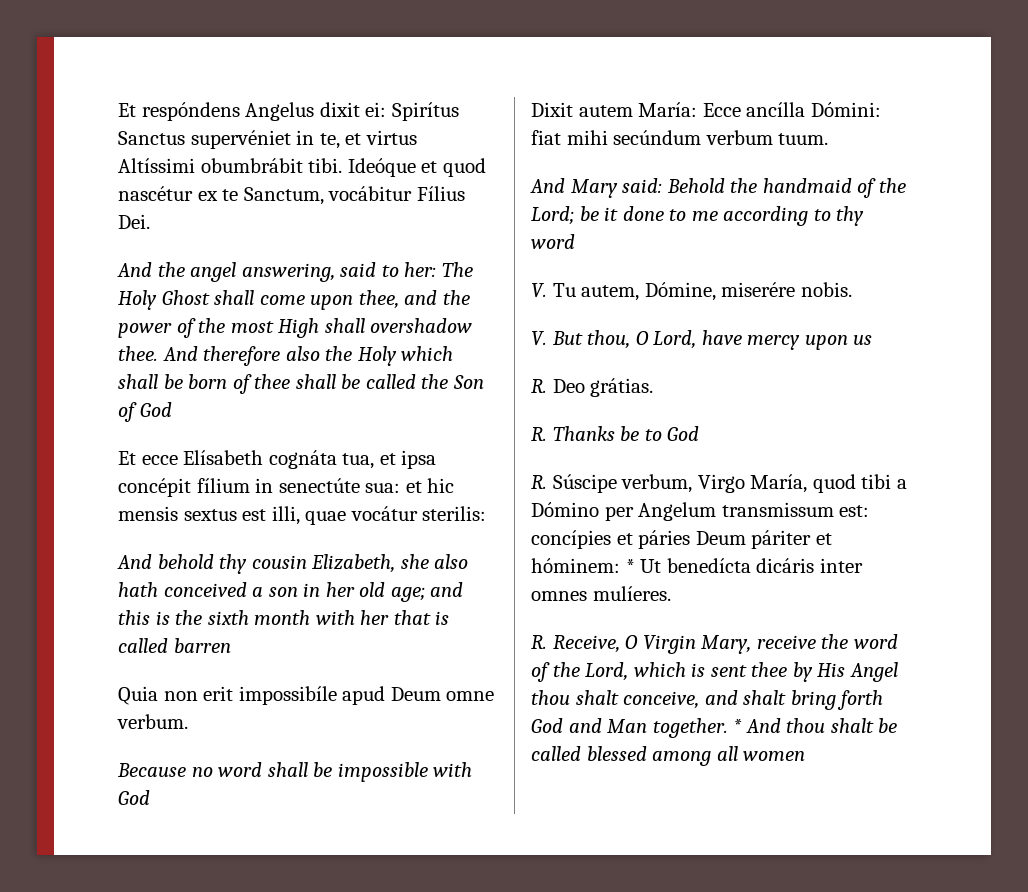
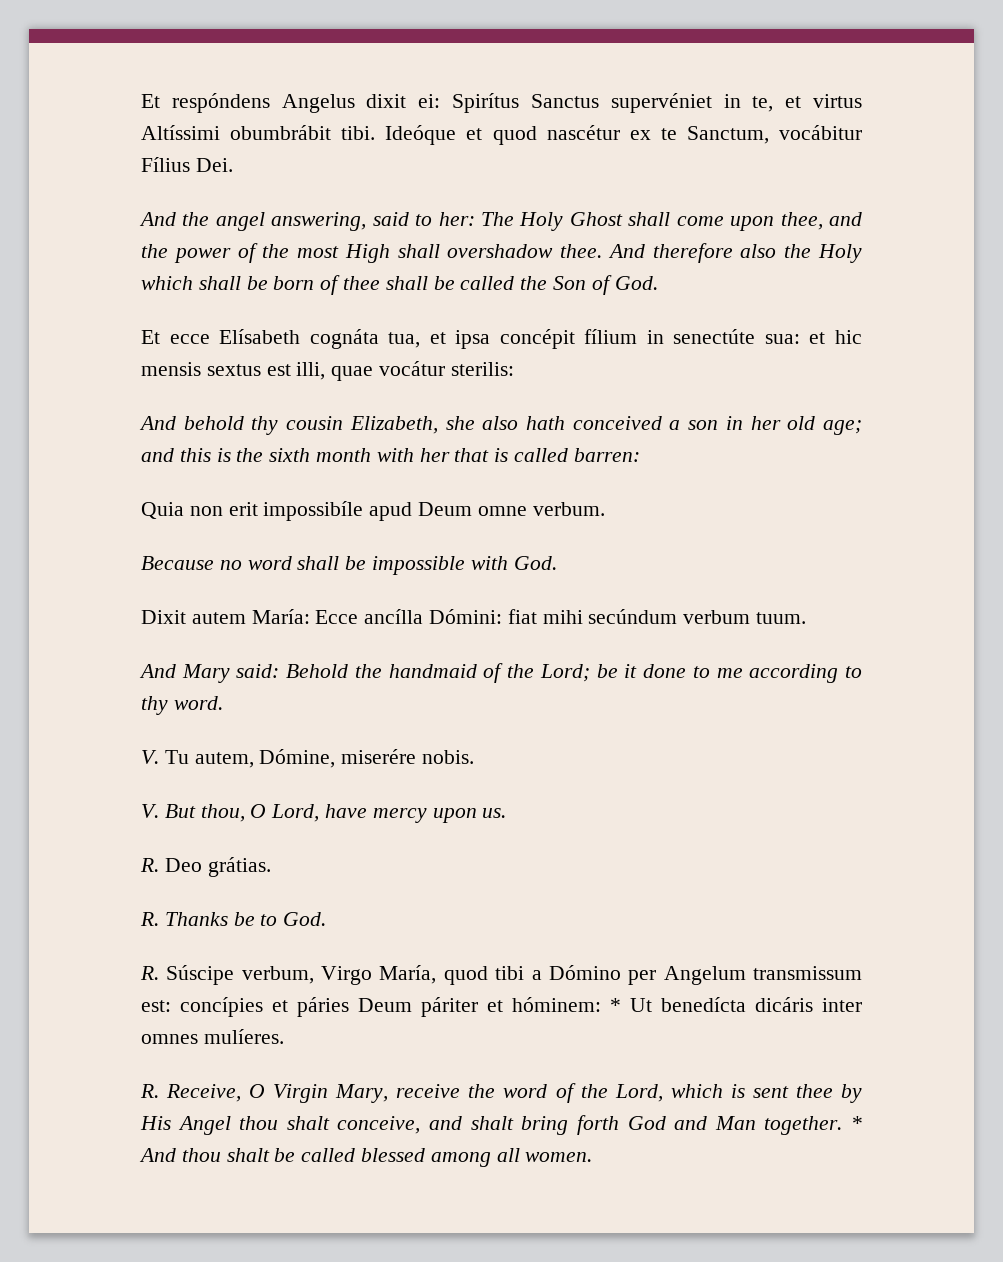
- And therefore also the Holy which shall be born of thee shall be called the Son of God
+ And therefore also the Holy which shall be born of thee shall be called the Son of God.
- And behold thy cousin Elizabeth, she also hath conceived a son in her old age; and this is the sixth month with her that is called barren
+ And behold thy cousin Elizabeth, she also hath conceived a son in her old age; and this is the sixth month with her that is called barren:
- Because no word shall be impossible with God
+ Because no word shall be impossible with God.
- And Mary said: Behold the handmaid of the Lord; be it done to me according to thy word
+ And Mary said: Behold the handmaid of the Lord; be it done to me according to thy word.
- V. But thou, O Lord, have mercy upon us
+ V. But thou, O Lord, have mercy upon us.
- R. Thanks be to God
+ R. Thanks be to God.
- * And thou shalt be called blessed among all women
+ * And thou shalt be called blessed among all women.

